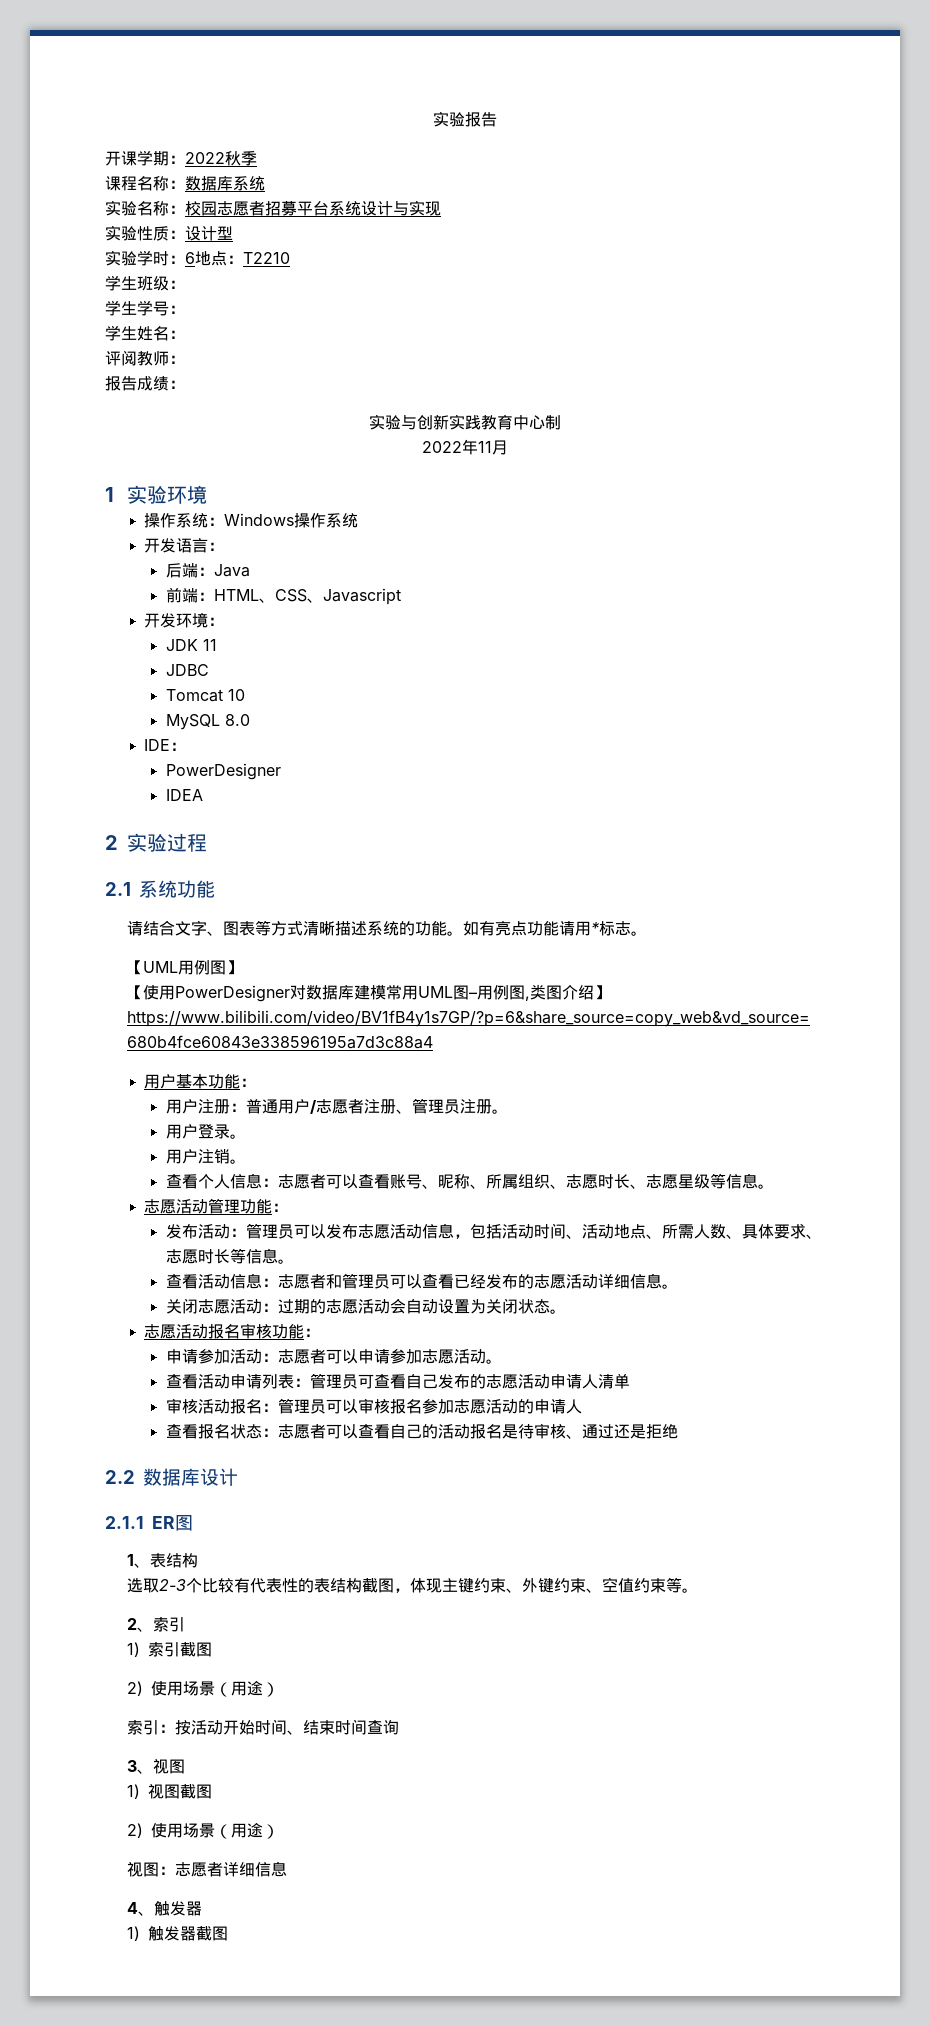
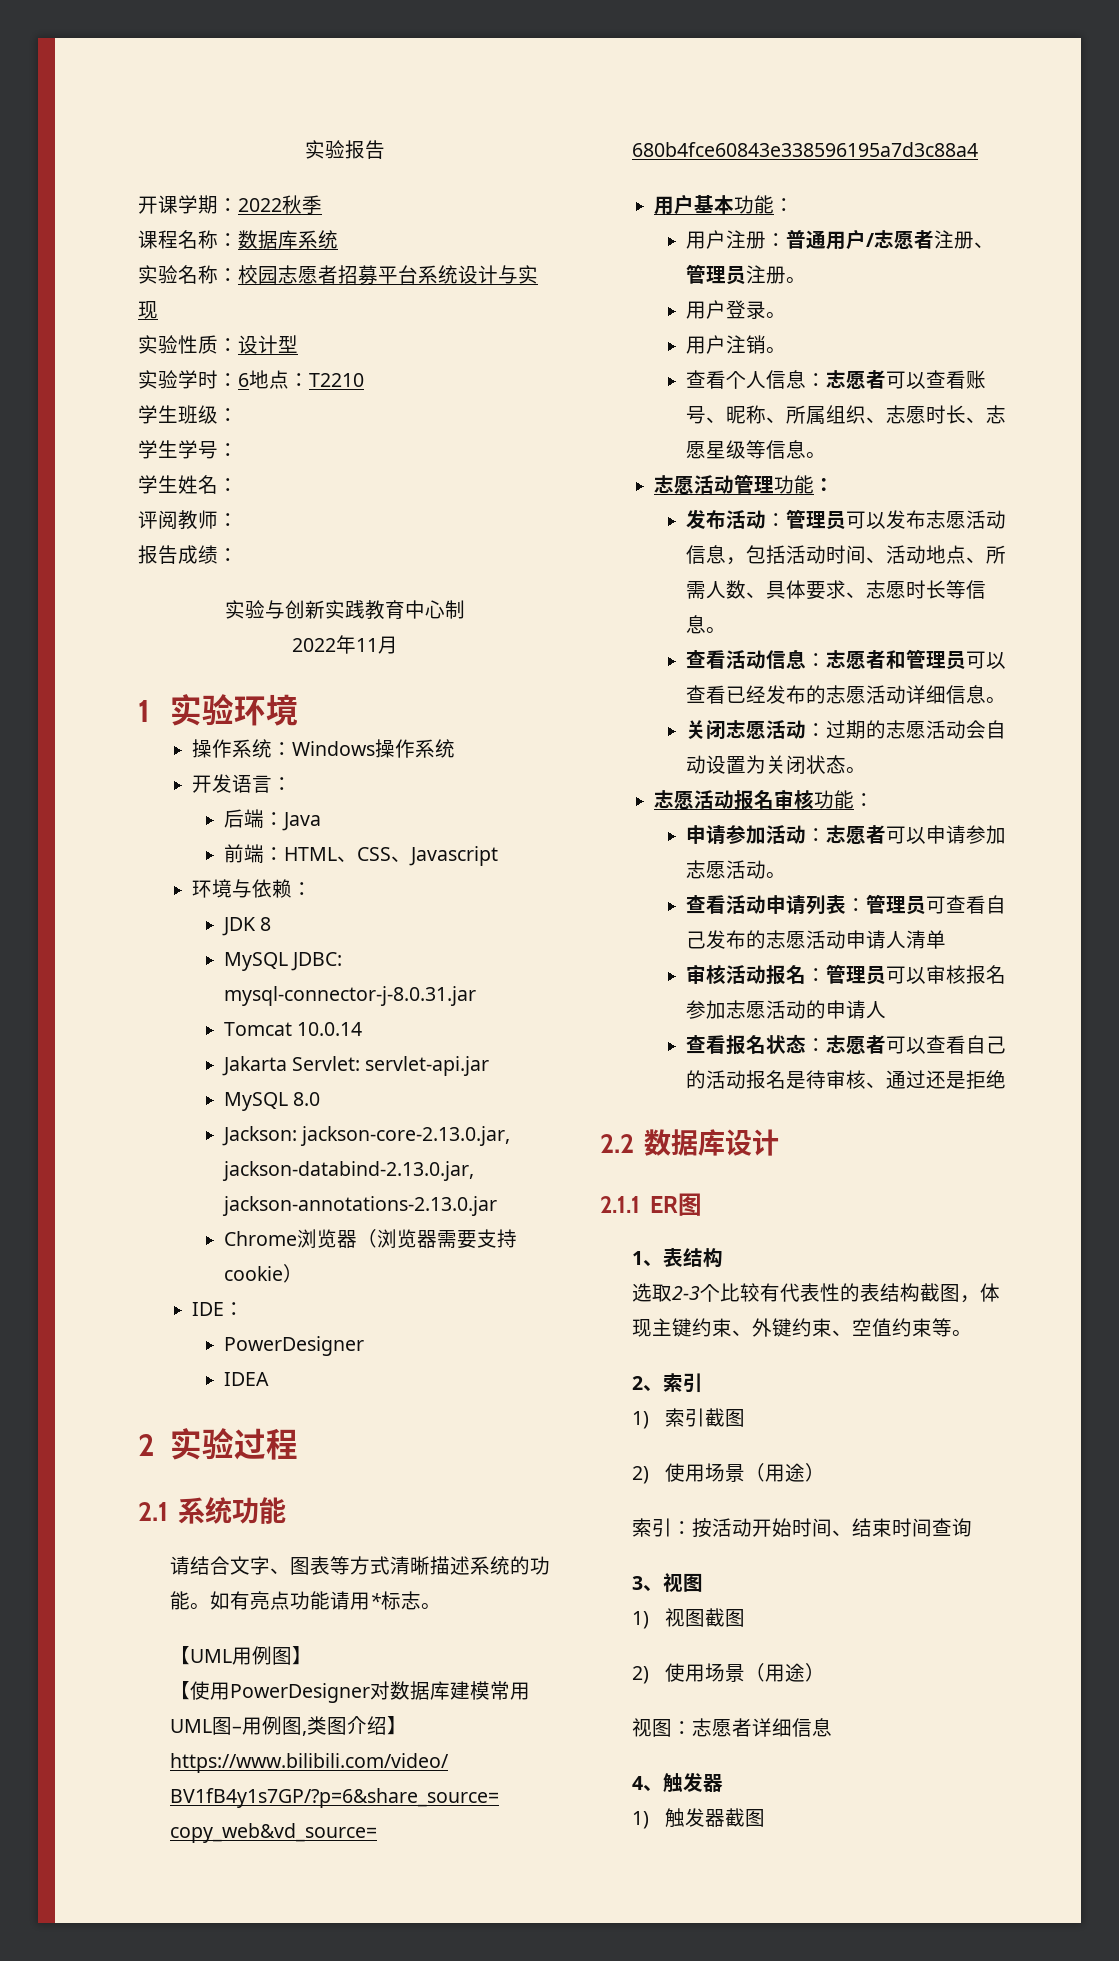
- 开发环境：
+ 环境与依赖：
- JDK 11
- JDBC
- Tomcat 10
+ JDK 8
+ MySQL JDBC: mysql-connector-j-8.0.31.jar
+ Tomcat 10.0.14
+ Jakarta Servlet: servlet-api.jar
  MySQL 8.0
+ Jackson: jackson-core-2.13.0.jar, jackson-databind-2.13.0.jar, jackson-annotations-2.13.0.jar
+ Chrome浏览器（浏览器需要支持cookie）

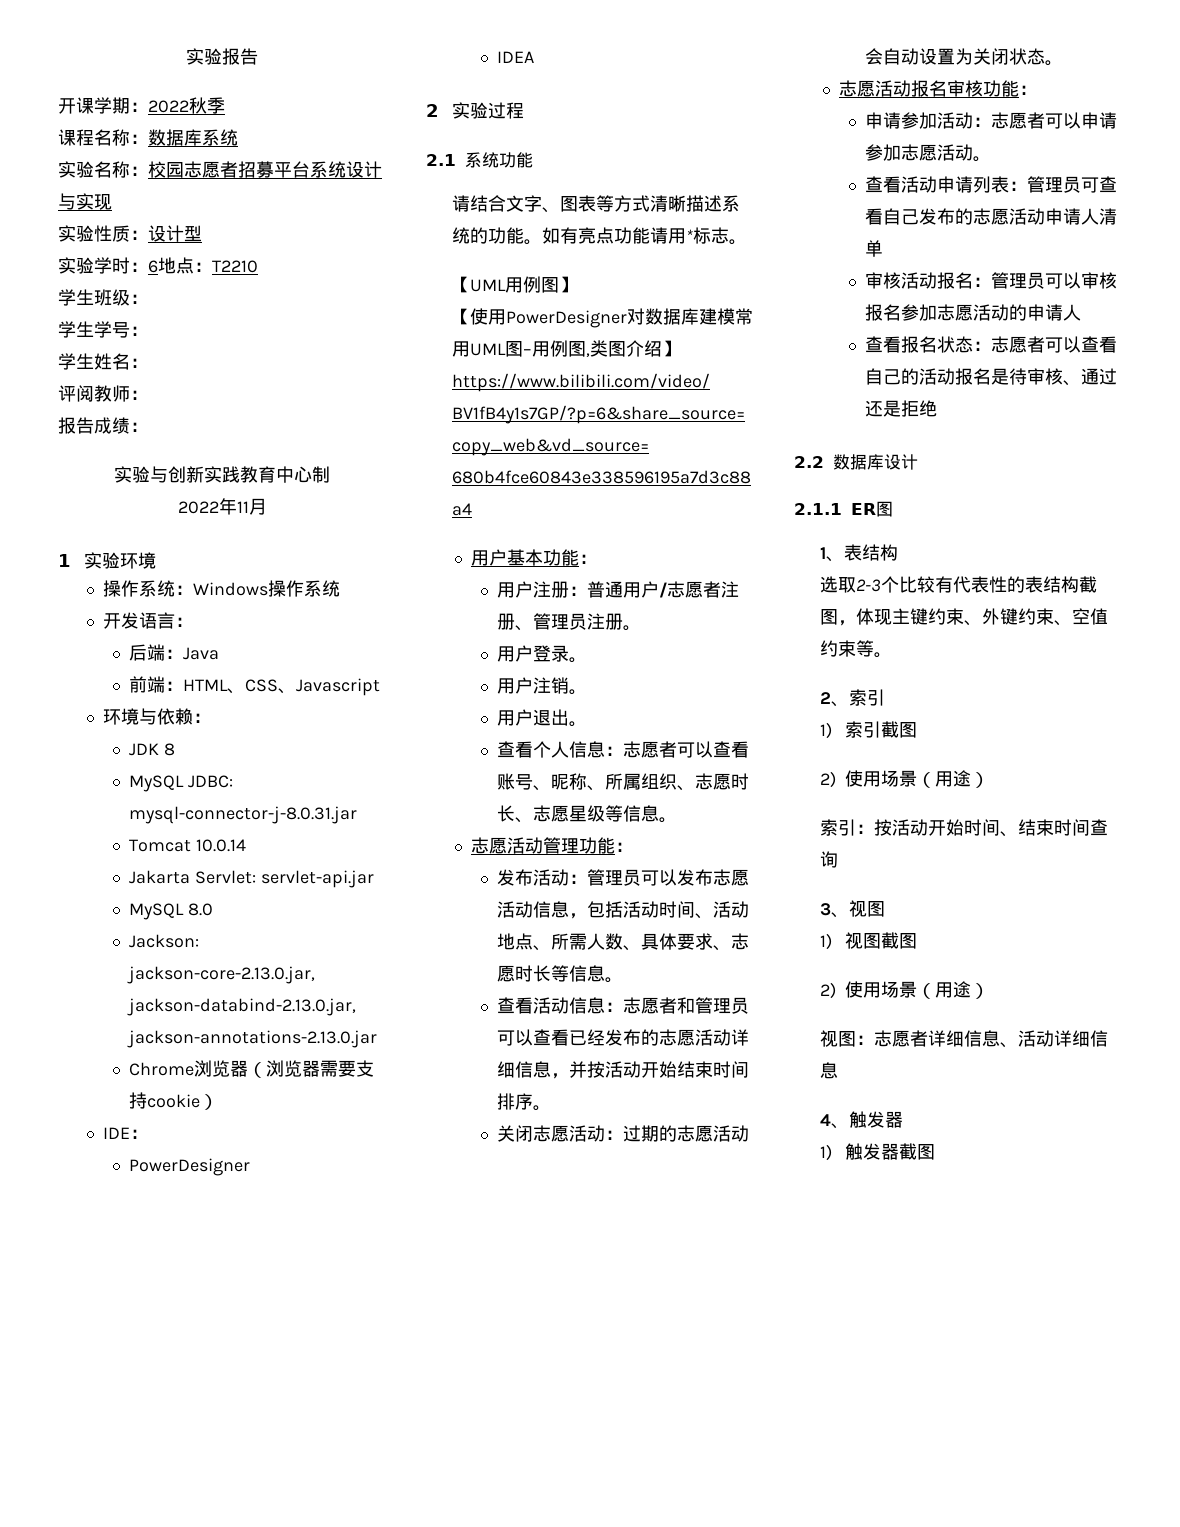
+ 用户退出。
- 查看活动信息：志愿者和管理员可以查看已经发布的志愿活动详细信息。
+ 查看活动信息：志愿者和管理员可以查看已经发布的志愿活动详细信息，并按活动开始结束时间排序。
- 视图：志愿者详细信息
+ 视图：志愿者详细信息、活动详细信息

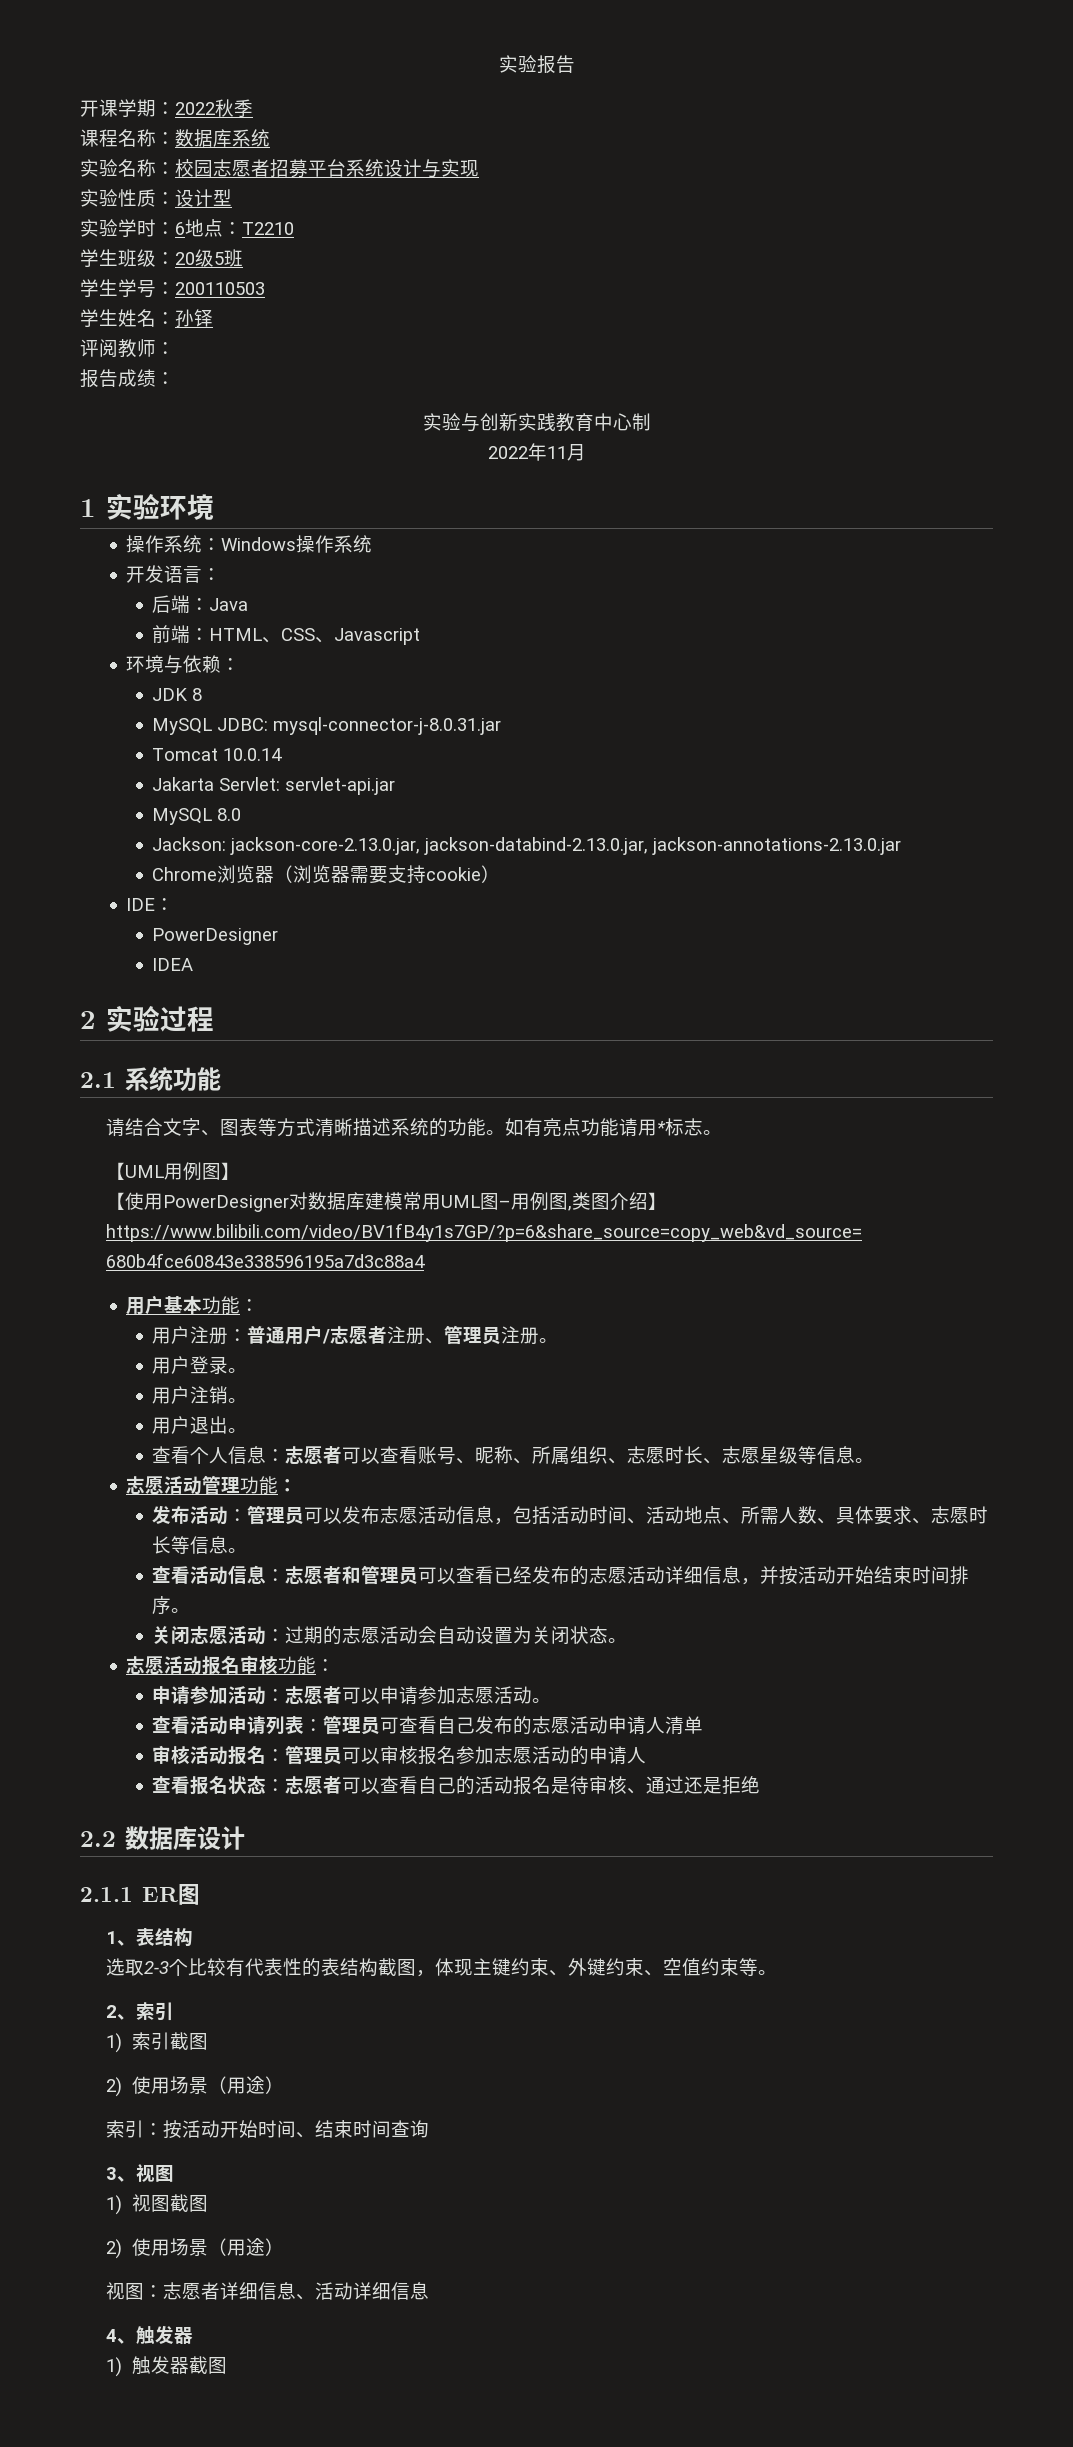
- 学生班级：
+ 学生班级：20级5班
- 学生学号：
+ 学生学号：200110503
- 学生姓名：
+ 学生姓名：孙铎

